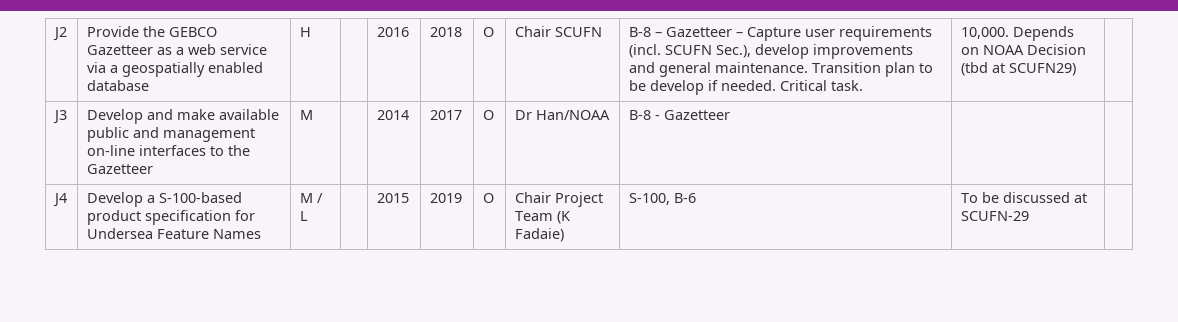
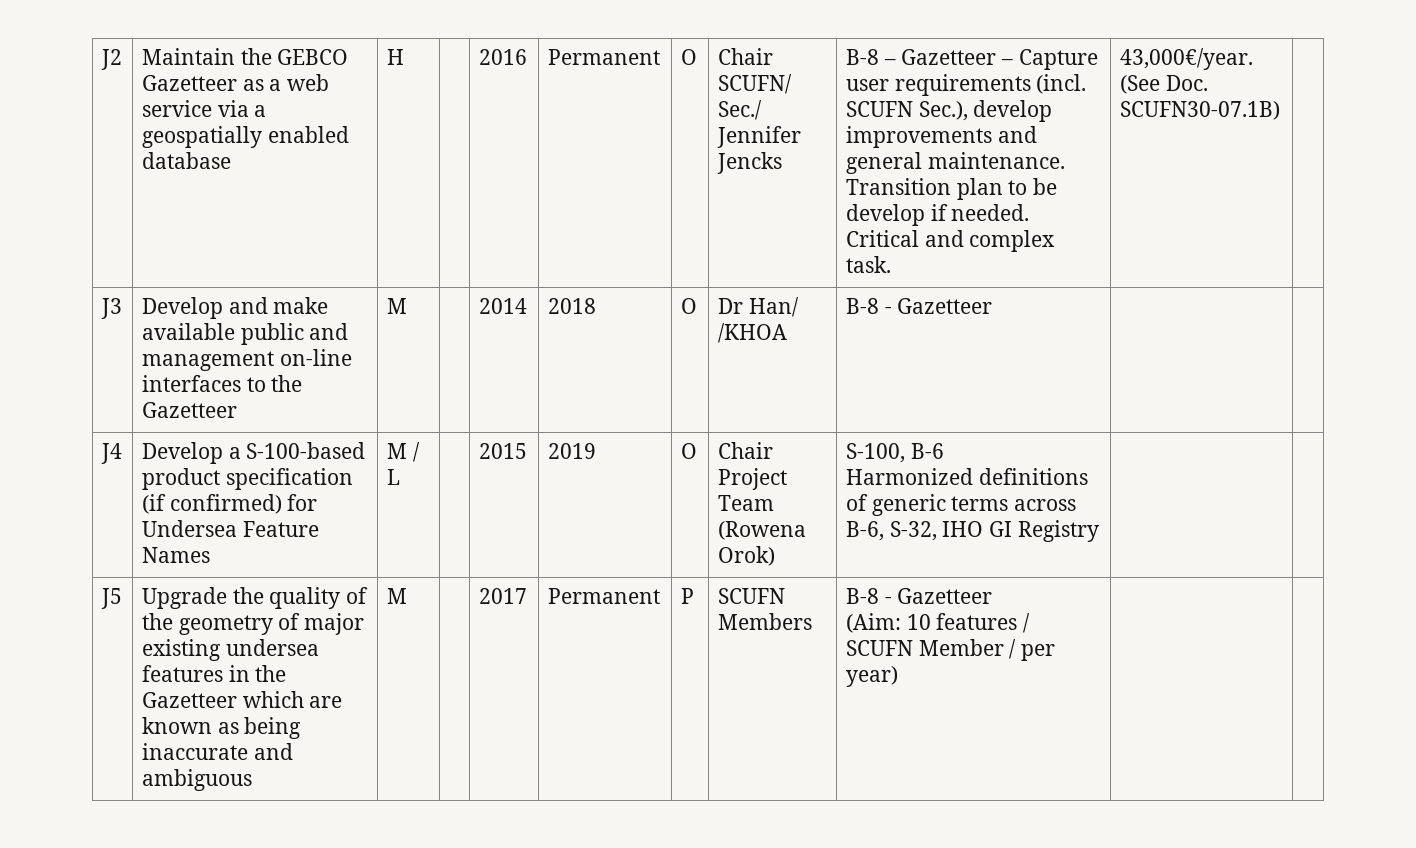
- Provide the GEBCO Gazetteer as a web service via a geospatially enabled database
+ Maintain the GEBCO Gazetteer as a web service via a geospatially enabled database
- 2018 | O | Chair SCUFN
+ Permanent | O | Chair SCUFN/ Sec./ Jennifer Jencks
- Critical task.
+ Critical and complex task.
- 10,000. Depends on NOAA Decision (tbd at SCUFN29)
+ 43,000€/year. (See Doc. SCUFN30-07.1B)
- J3 | Develop and make available public and management on-line interfaces to the Gazetteer | M | | 2014 | 2017 | O | Dr Han/NOAA | B-8 - Gazetteer | |
+ J3 | Develop and make available public and management on-line interfaces to the Gazetteer | M | | 2014 | 2018 | O | Dr Han/ /KHOA | B-8 - Gazetteer | |
- J4 | Develop a S-100-based product specification for Undersea Feature Names | M / L | | 2015 | 2019 | O | Chair Project Team (K Fadaie) | S-100, B-6 | To be discussed at SCUFN-29 |
+ J4 | Develop a S-100-based product specification (if confirmed) for Undersea Feature Names | M / L | | 2015 | 2019 | O | Chair Project Team (Rowena Orok) | S-100, B-6
+ Harmonized definitions of generic terms across B-6, S-32, IHO GI Registry | |
+ J5 | Upgrade the quality of the geometry of major existing undersea features in the Gazetteer which are known as being inaccurate and ambiguous | M | | 2017 | Permanent | P | SCUFN Members | B-8 - Gazetteer
+ (Aim: 10 features / SCUFN Member / per year)

